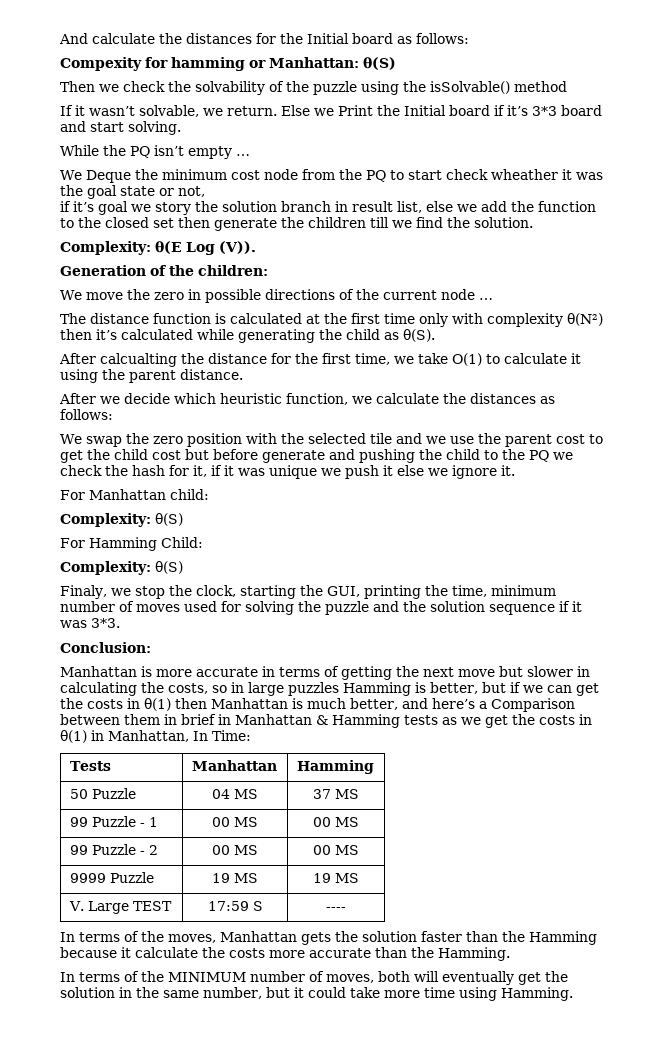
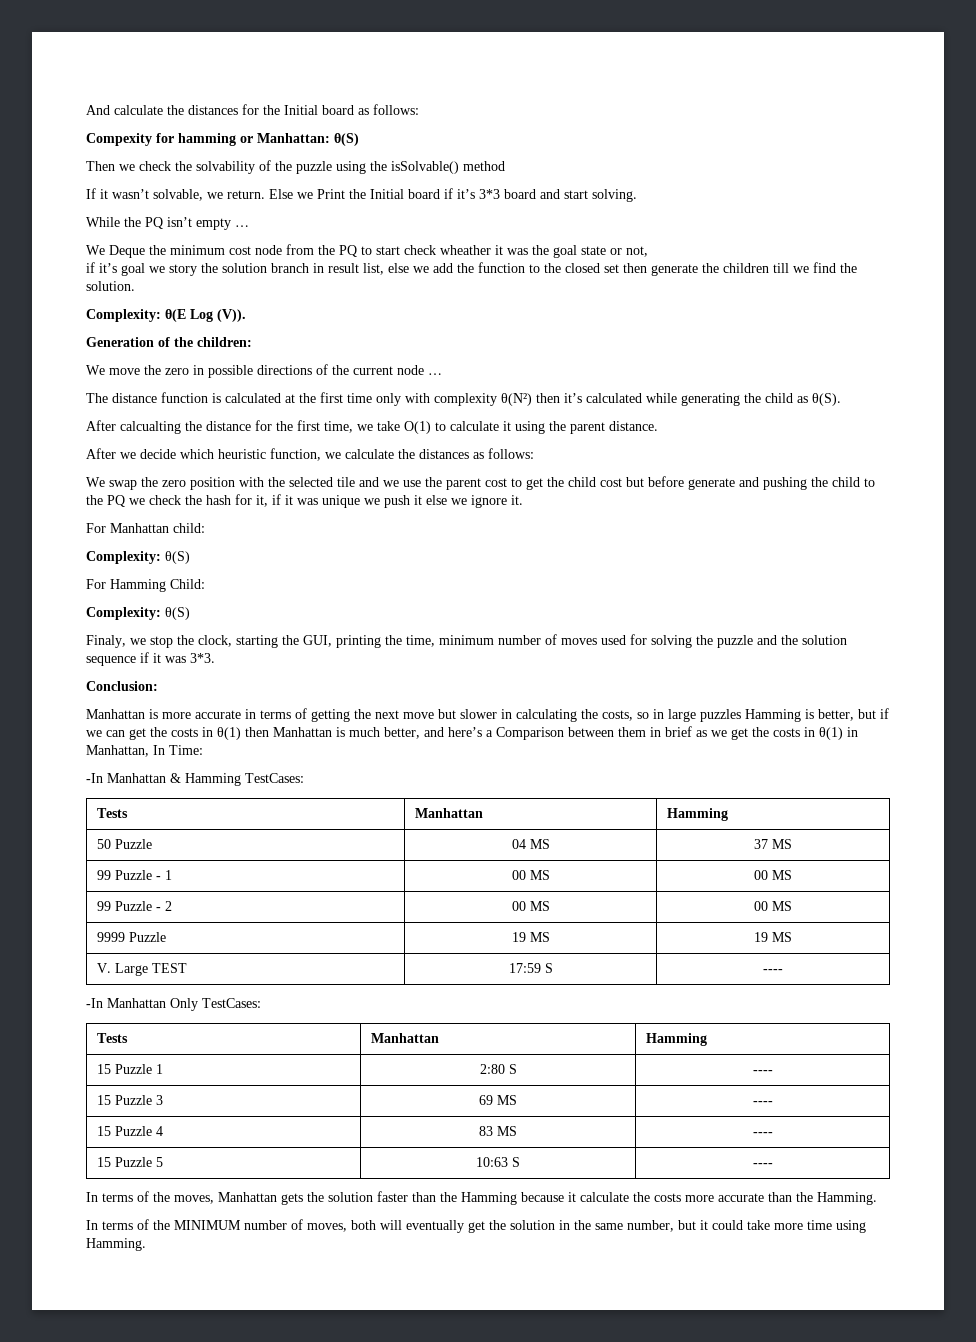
- Manhattan is more accurate in terms of getting the next move but slower in calculating the costs, so in large puzzles Hamming is better, but if we can get the costs in θ(1) then Manhattan is much better, and here’s a Comparison between them in brief in Manhattan & Hamming tests as we get the costs in θ(1) in Manhattan, In Time:
+ Manhattan is more accurate in terms of getting the next move but slower in calculating the costs, so in large puzzles Hamming is better, but if we can get the costs in θ(1) then Manhattan is much better, and here’s a Comparison between them in brief as we get the costs in θ(1) in Manhattan, In Time:
+ -In Manhattan & Hamming TestCases:
+ -In Manhattan Only TestCases:
+ Tests | Manhattan | Hamming
+ 15 Puzzle 1 | 2:80 S | ----
+ 15 Puzzle 3 | 69 MS | ----
+ 15 Puzzle 4 | 83 MS | ----
+ 15 Puzzle 5 | 10:63 S | ----

